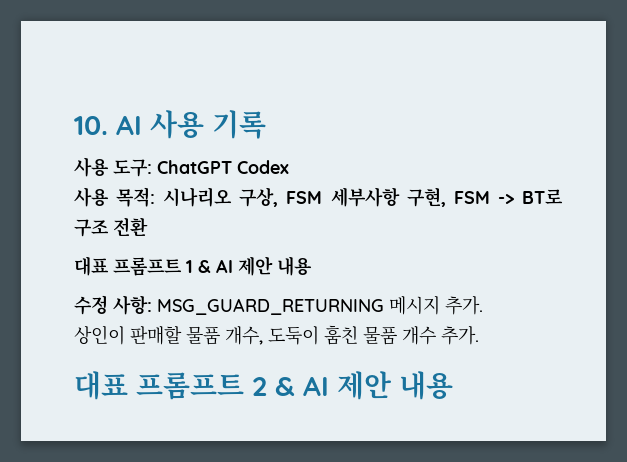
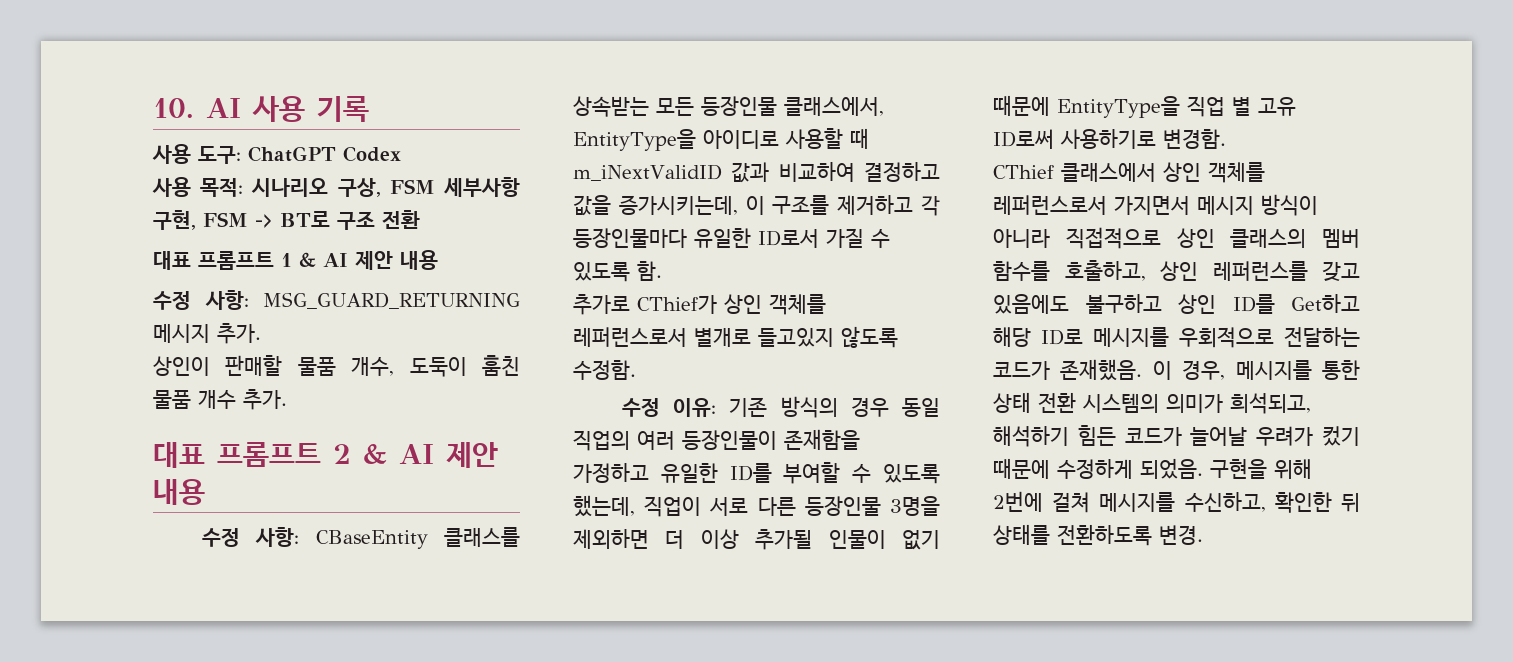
+ 수정 사항: CBaseEntity 클래스를 상속받는 모든 등장인물 클래스에서, EntityType을 아이디로 사용할 때 m_iNextValidID 값과 비교하여 결정하고 값을 증가시키는데, 이 구조를 제거하고 각 등장인물마다 유일한 ID로서 가질 수 있도록 함.
+ 추가로 CThief가 상인 객체를 레퍼런스로서 별개로 들고있지 않도록 수정함.
+ 수정 이유: 기존 방식의 경우 동일 직업의 여러 등장인물이 존재함을 가정하고 유일한 ID를 부여할 수 있도록 했는데, 직업이 서로 다른 등장인물 3명을 제외하면 더 이상 추가될 인물이 없기 때문에 EntityType을 직업 별 고유 ID로써 사용하기로 변경함.
+ CThief 클래스에서 상인 객체를 레퍼런스로서 가지면서 메시지 방식이 아니라 직접적으로 상인 클래스의 멤버 함수를 호출하고, 상인 레퍼런스를 갖고 있음에도 불구하고 상인 ID를 Get하고 해당 ID로 메시지를 우회적으로 전달하는 코드가 존재했음. 이 경우, 메시지를 통한 상태 전환 시스템의 의미가 희석되고, 해석하기 힘든 코드가 늘어날 우려가 컸기 때문에 수정하게 되었음. 구현을 위해 2번에 걸쳐 메시지를 수신하고, 확인한 뒤 상태를 전환하도록 변경.

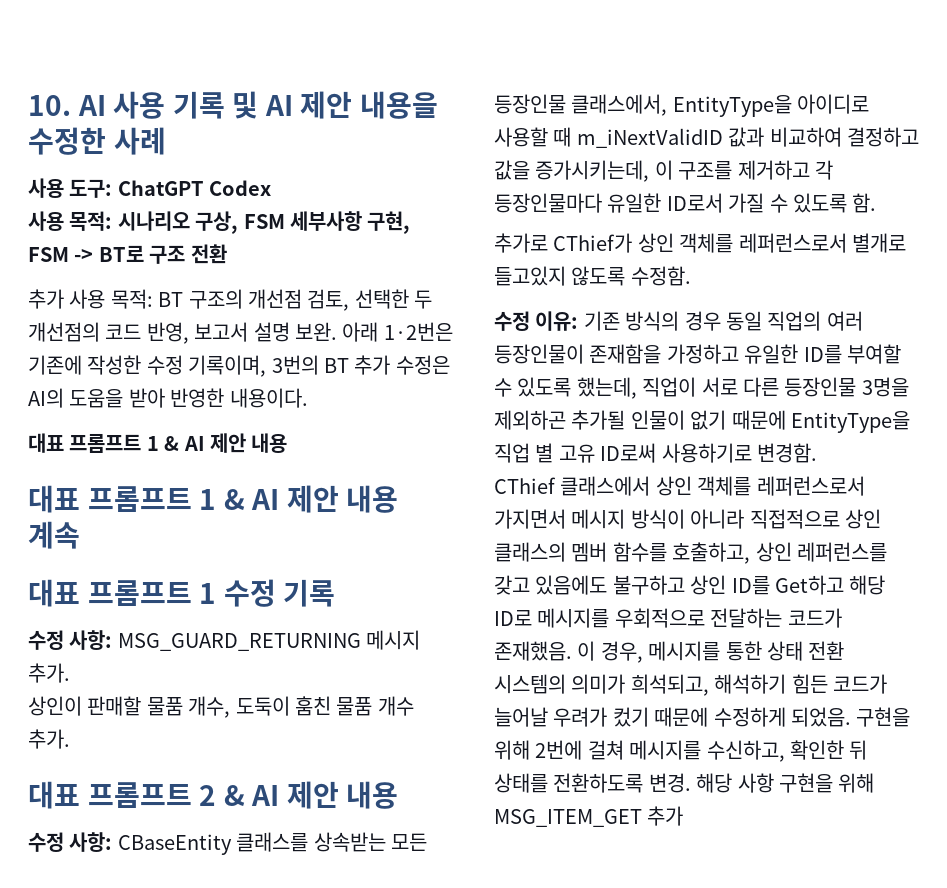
- 10. AI 사용 기록
+ 10. AI 사용 기록 및 AI 제안 내용을 수정한 사례
+ 추가 사용 목적: BT 구조의 개선점 검토, 선택한 두 개선점의 코드 반영, 보고서 설명 보완. 아래 1·2번은 기존에 작성한 수정 기록이며, 3번의 BT 추가 수정은 AI의 도움을 받아 반영한 내용이다.
  대표 프롬프트 1 & AI 제안 내용
+ 대표 프롬프트 1 & AI 제안 내용 계속
+ 대표 프롬프트 1 수정 기록
- 수정 이유: 기존 방식의 경우 동일 직업의 여러 등장인물이 존재함을 가정하고 유일한 ID를 부여할 수 있도록 했는데, 직업이 서로 다른 등장인물 3명을 제외하면 더 이상 추가될 인물이 없기 때문에 EntityType을 직업 별 고유 ID로써 사용하기로 변경함.
+ 수정 이유: 기존 방식의 경우 동일 직업의 여러 등장인물이 존재함을 가정하고 유일한 ID를 부여할 수 있도록 했는데, 직업이 서로 다른 등장인물 3명을 제외하곤 추가될 인물이 없기 때문에 EntityType을 직업 별 고유 ID로써 사용하기로 변경함.
+ 해당 사항 구현을 위해 MSG_ITEM_GET 추가

